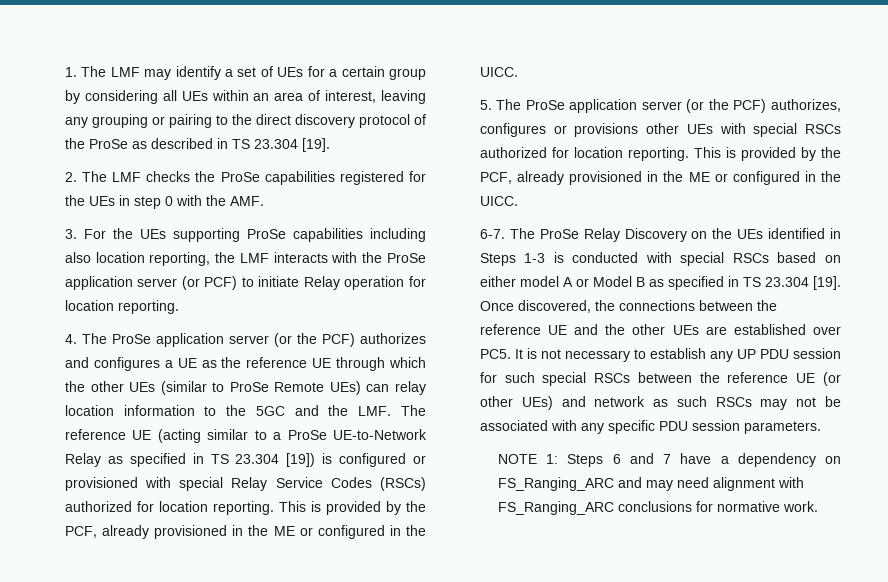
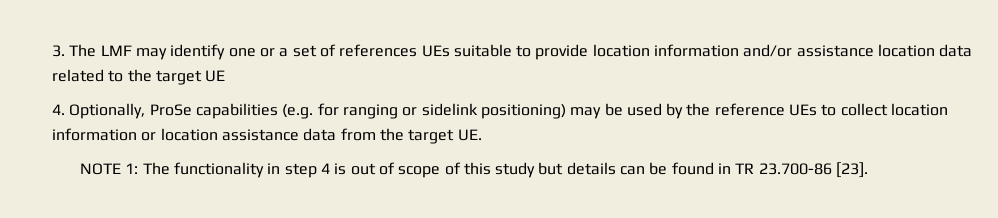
- 1. The LMF may identify a set of UEs for a certain group by considering all UEs within an area of interest, leaving any grouping or pairing to the direct discovery protocol of the ProSe as described in TS 23.304 [19].
- 2. The LMF checks the ProSe capabilities registered for the UEs in step 0 with the AMF.
- 3. For the UEs supporting ProSe capabilities including also location reporting, the LMF interacts with the ProSe application server (or PCF) to initiate Relay operation for location reporting.
- 4. The ProSe application server (or the PCF) authorizes and configures a UE as the reference UE through which the other UEs (similar to ProSe Remote UEs) can relay location information to the 5GC and the LMF. The reference UE (acting similar to a ProSe UE-to-Network Relay as specified in TS 23.304 [19]) is configured or provisioned with special Relay Service Codes (RSCs) authorized for location reporting. This is provided by the PCF, already provisioned in the ME or configured in the UICC.
- 5. The ProSe application server (or the PCF) authorizes, configures or provisions other UEs with special RSCs authorized for location reporting. This is provided by the PCF, already provisioned in the ME or configured in the UICC.
- 6-7. The ProSe Relay Discovery on the UEs identified in Steps 1-3 is conducted with special RSCs based on either model A or Model B as specified in TS 23.304 [19]. Once discovered, the connections between the reference UE and the other UEs are established over PC5. It is not necessary to establish any UP PDU session for such special RSCs between the reference UE (or other UEs) and network as such RSCs may not be associated with any specific PDU session parameters.
- NOTE 1: Steps 6 and 7 have a dependency on FS_Ranging_ARC and may need alignment with FS_Ranging_ARC conclusions for normative work.
+ 3. The LMF may identify one or a set of references UEs suitable to provide location information and/or assistance location data related to the target UE
+ 4. Optionally, ProSe capabilities (e.g. for ranging or sidelink positioning) may be used by the reference UEs to collect location information or location assistance data from the target UE.
+ NOTE 1: The functionality in step 4 is out of scope of this study but details can be found in TR 23.700-86 [23].

